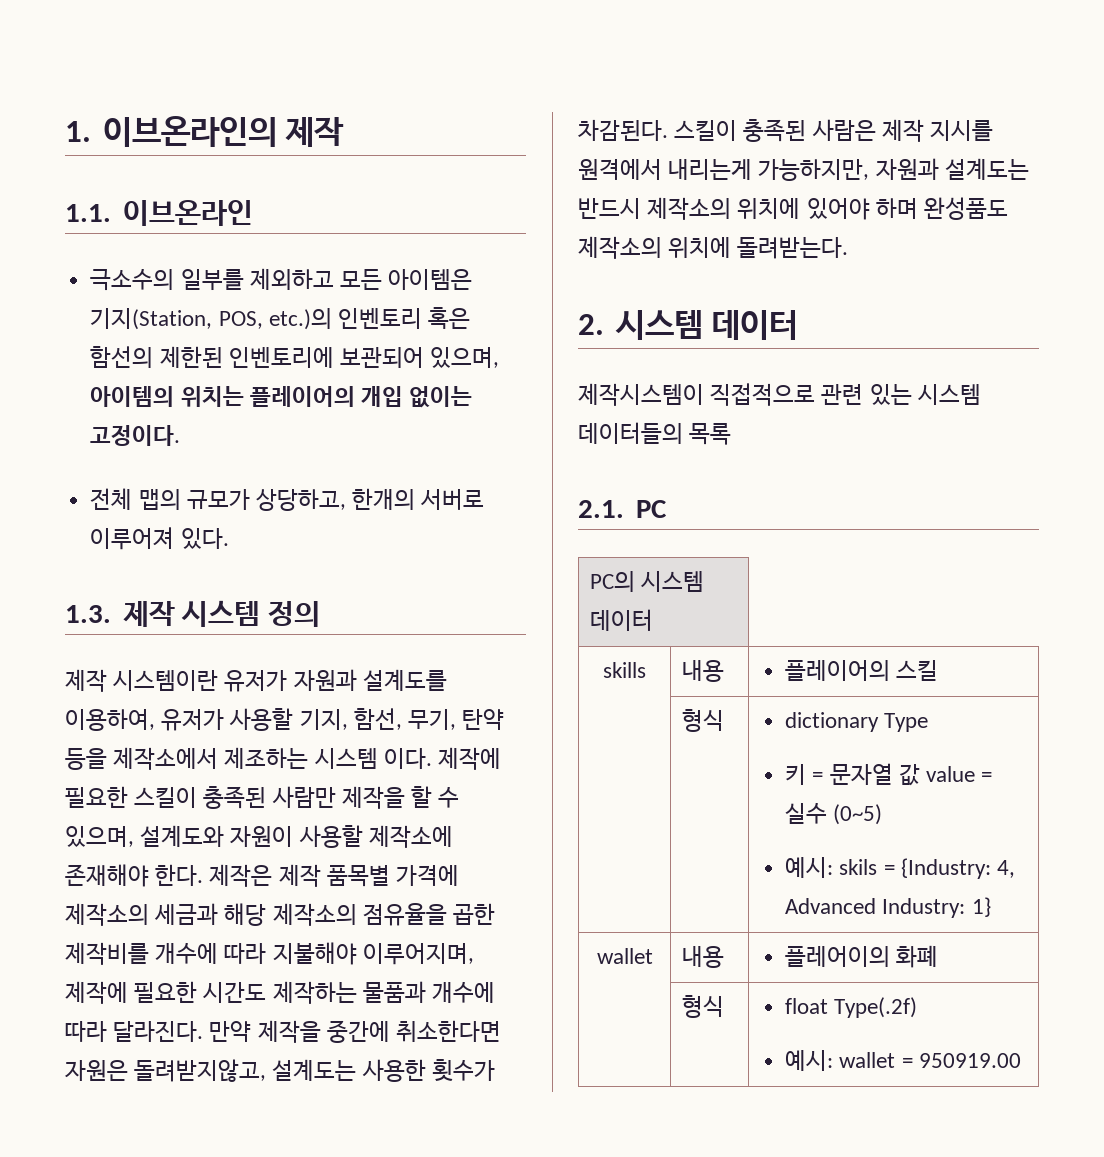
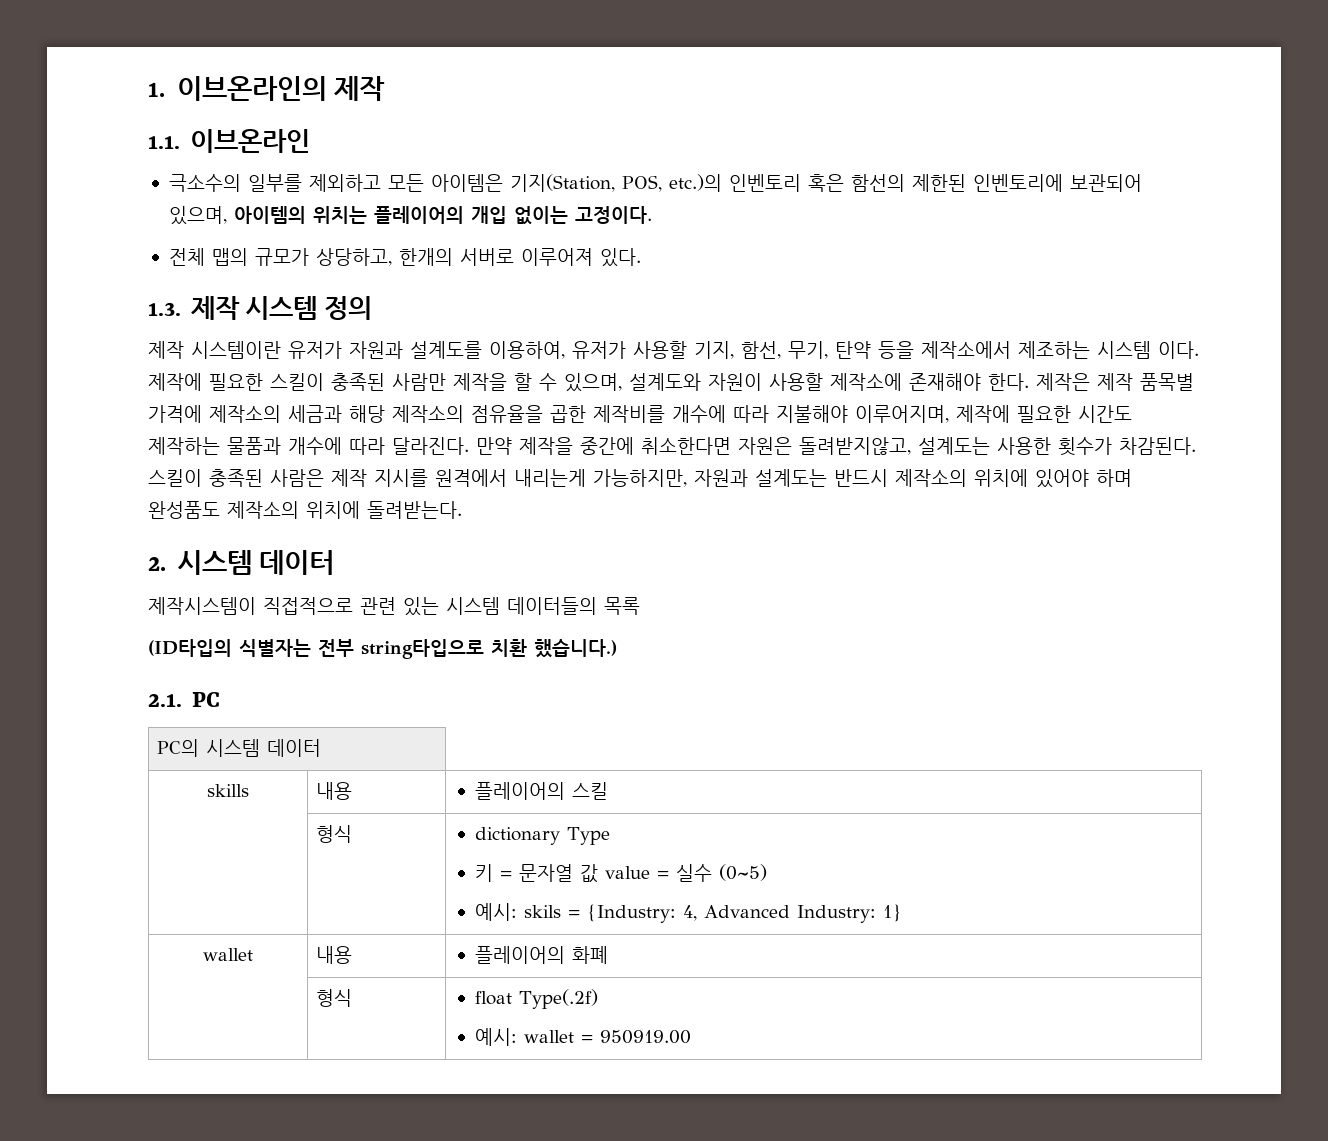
+ (ID타입의 식별자는 전부 string타입으로 치환 했습니다.)
- wallet | 내용 | 플레어이의 화폐
+ wallet | 내용 | 플레이어의 화폐

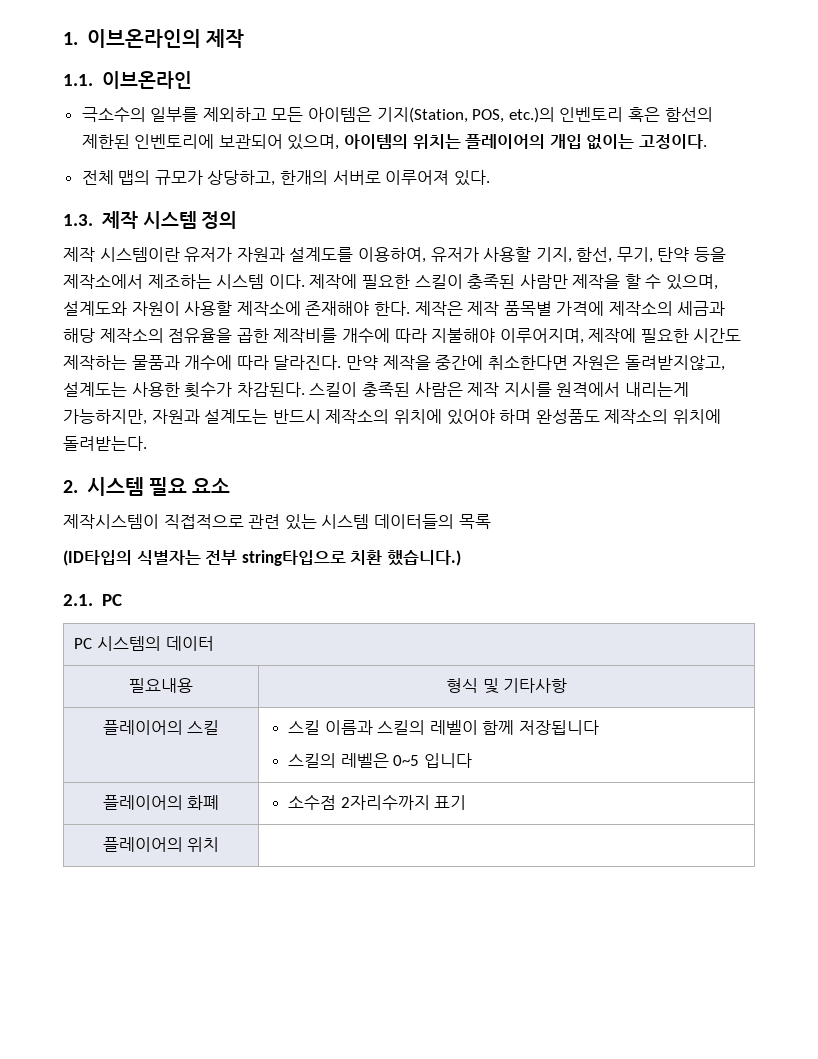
- 2. 시스템 데이터
+ 2. 시스템 필요 요소
- PC의 시스템 데이터
- skills | 내용 | 플레이어의 스킬
- | 형식 | dictionary Type
- 키 = 문자열 값 value = 실수 (0~5)
- 예시: skils = {Industry: 4, Advanced Industry: 1}
- wallet | 내용 | 플레이어의 화폐
- | 형식 | float Type(.2f)
- 예시: wallet = 950919.00
+ PC 시스템의 데이터
+ 필요내용 | 형식 및 기타사항
+ 플레이어의 스킬 | 스킬 이름과 스킬의 레벨이 함께 저장됩니다
+ 스킬의 레벨은 0~5 입니다
+ 플레이어의 화폐 | 소수점 2자리수까지 표기
+ 플레이어의 위치 |

